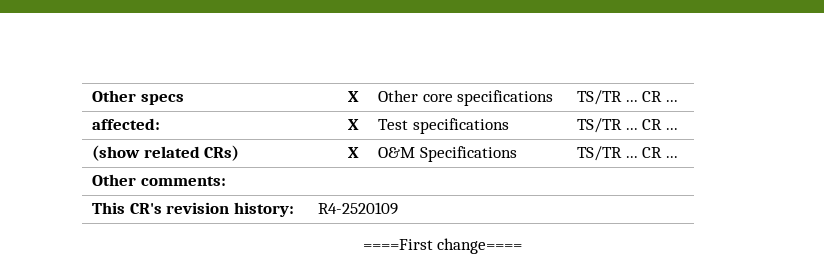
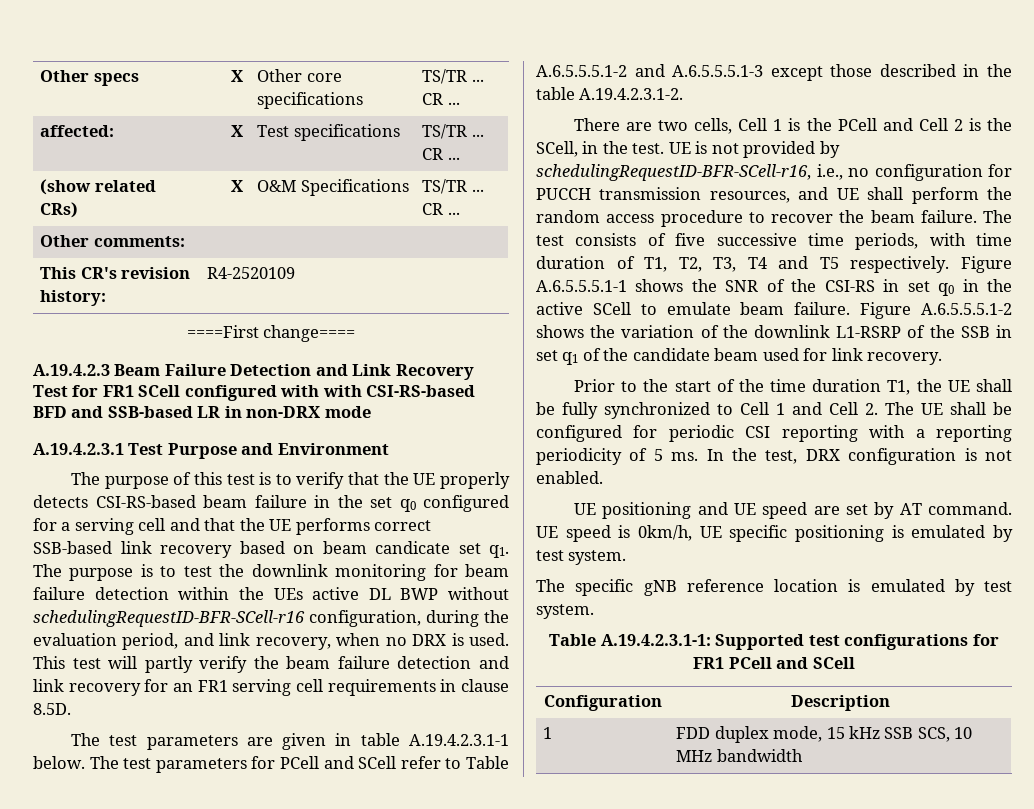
+ A.19.4.2.3 Beam Failure Detection and Link Recovery Test for FR1 SCell configured with with CSI-RS-based BFD and SSB-based LR in non-DRX mode
+ A.19.4.2.3.1 Test Purpose and Environment
+ The purpose of this test is to verify that the UE properly detects CSI-RS-based beam failure in the set q0 configured for a serving cell and that the UE performs correct SSB-based link recovery based on beam candicate set q1. The purpose is to test the downlink monitoring for beam failure detection within the UEs active DL BWP without schedulingRequestID-BFR-SCell-r16 configuration, during the evaluation period, and link recovery, when no DRX is used. This test will partly verify the beam failure detection and link recovery for an FR1 serving cell requirements in clause 8.5D.
+ The test parameters are given in table A.19.4.2.3.1-1 below. The test parameters for PCell and SCell refer to Table A.6.5.5.5.1-2 and A.6.5.5.5.1-3 except those described in the table A.19.4.2.3.1-2.
+ There are two cells, Cell 1 is the PCell and Cell 2 is the SCell, in the test. UE is not provided by schedulingRequestID-BFR-SCell-r16, i.e., no configuration for PUCCH transmission resources, and UE shall perform the random access procedure to recover the beam failure. The test consists of five successive time periods, with time duration of T1, T2, T3, T4 and T5 respectively. Figure A.6.5.5.5.1-1 shows the SNR of the CSI-RS in set q0 in the active SCell to emulate beam failure. Figure A.6.5.5.5.1-2 shows the variation of the downlink L1-RSRP of the SSB in set q1 of the candidate beam used for link recovery.
+ Prior to the start of the time duration T1, the UE shall be fully synchronized to Cell 1 and Cell 2. The UE shall be configured for periodic CSI reporting with a reporting periodicity of 5 ms. In the test, DRX configuration is not enabled.
+ UE positioning and UE speed are set by AT command. UE speed is 0km/h, UE specific positioning is emulated by test system.
+ The specific gNB reference location is emulated by test system.
+ Table A.19.4.2.3.1-1: Supported test configurations for FR1 PCell and SCell
+ Configuration | Description
+ 1 | FDD duplex mode, 15 kHz SSB SCS, 10 MHz bandwidth

